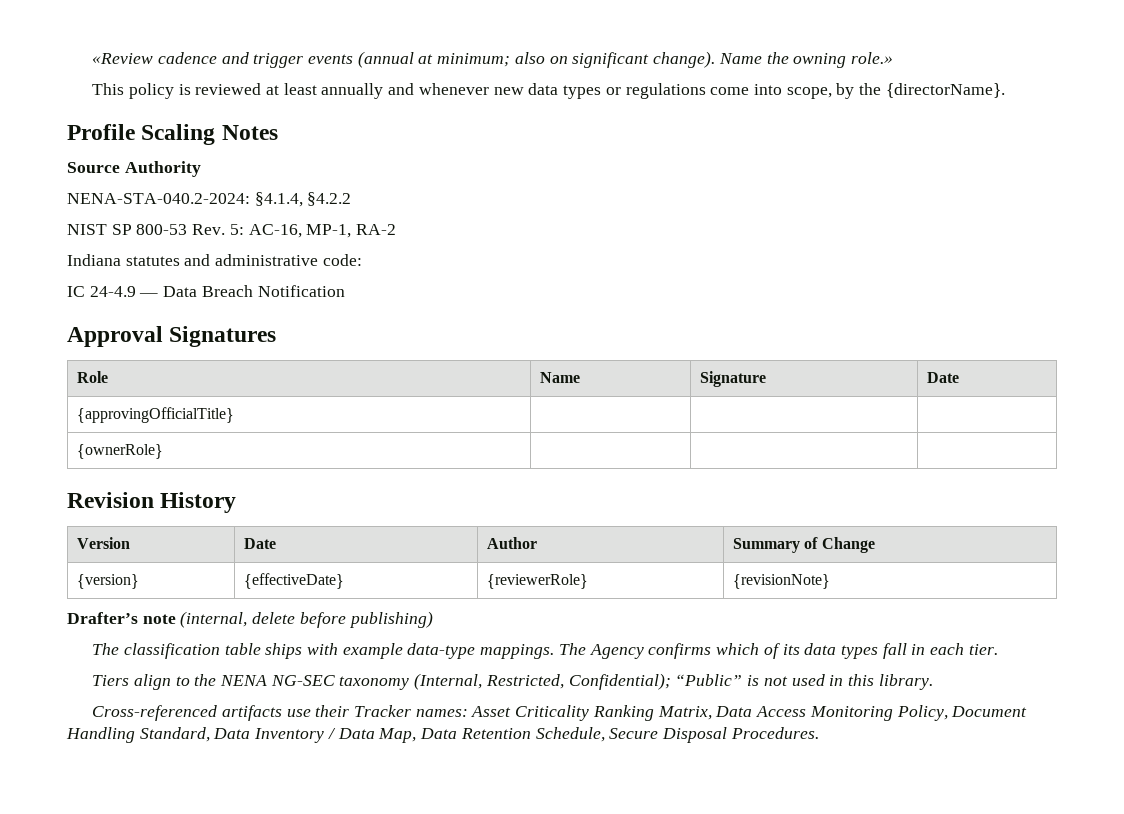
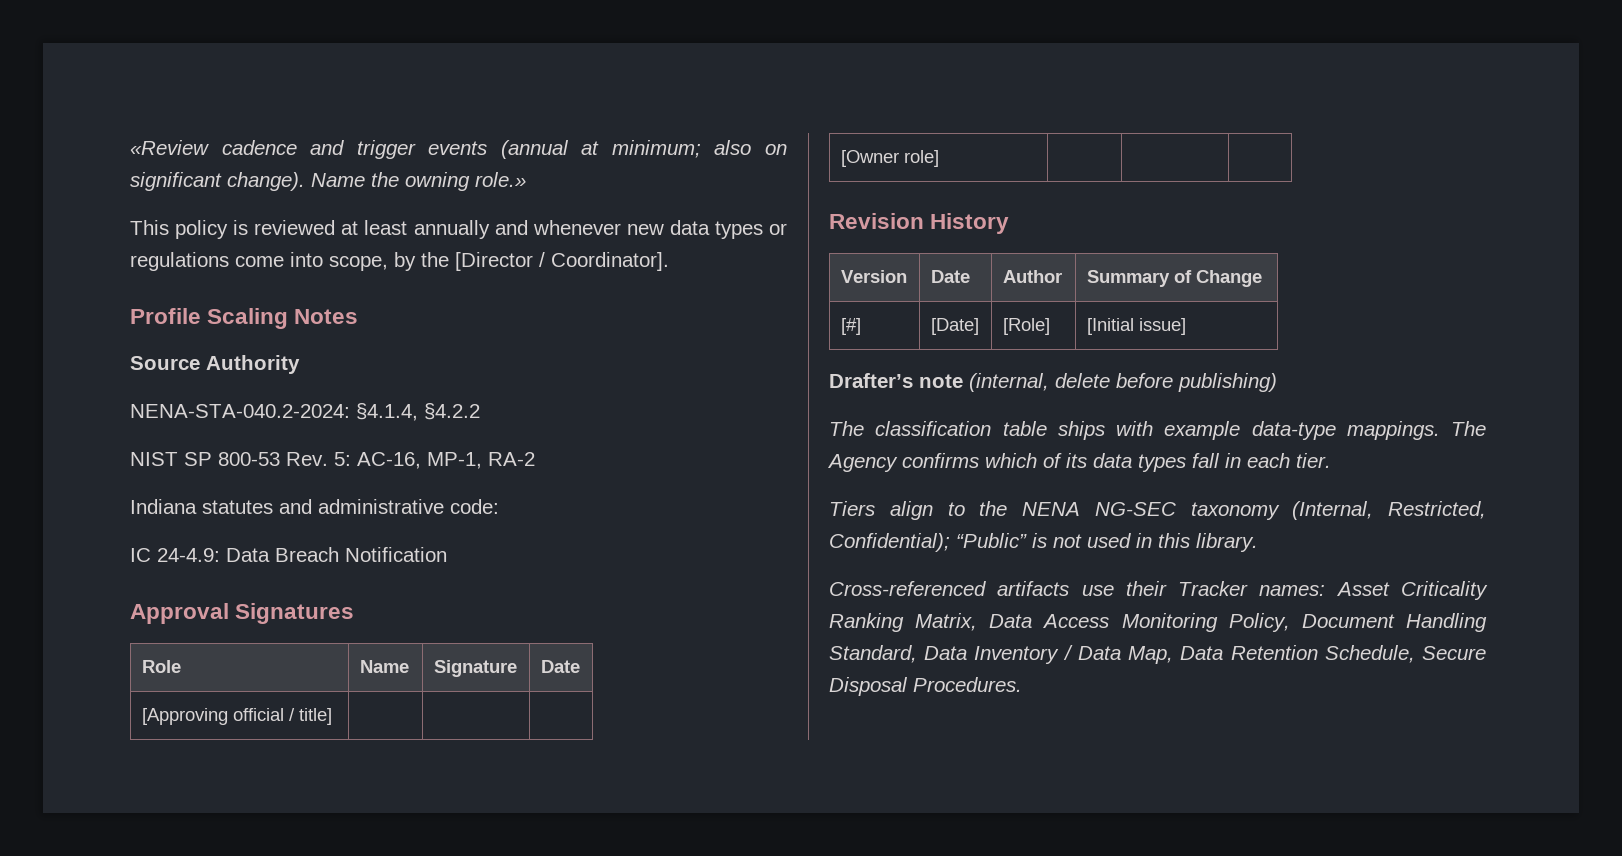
- This policy is reviewed at least annually and whenever new data types or regulations come into scope, by the {directorName}.
+ This policy is reviewed at least annually and whenever new data types or regulations come into scope, by the [Director / Coordinator].
- IC 24-4.9 — Data Breach Notification
+ IC 24-4.9: Data Breach Notification
- {approvingOfficialTitle} | | |
- {ownerRole} | | |
+ [Approving official / title] | | |
+ [Owner role] | | |
- {version} | {effectiveDate} | {reviewerRole} | {revisionNote}
+ [#] | [Date] | [Role] | [Initial issue]

